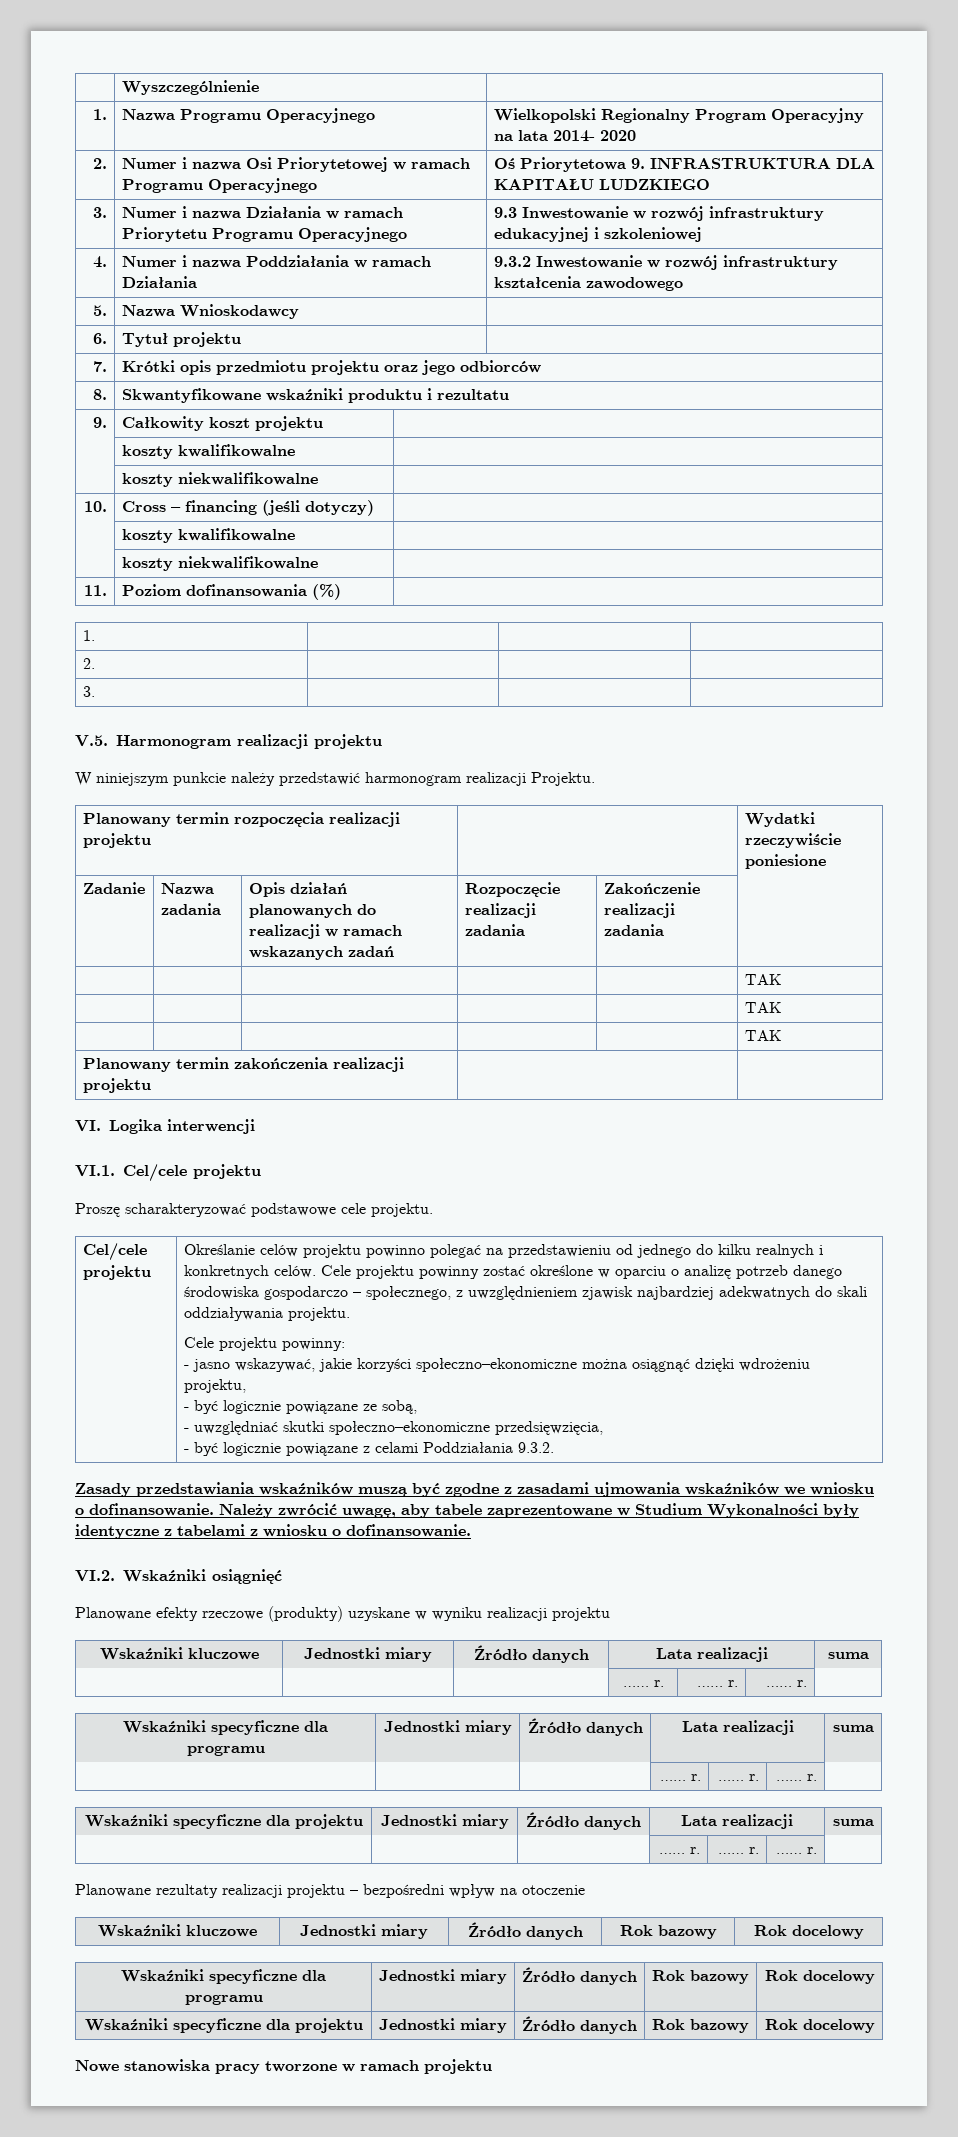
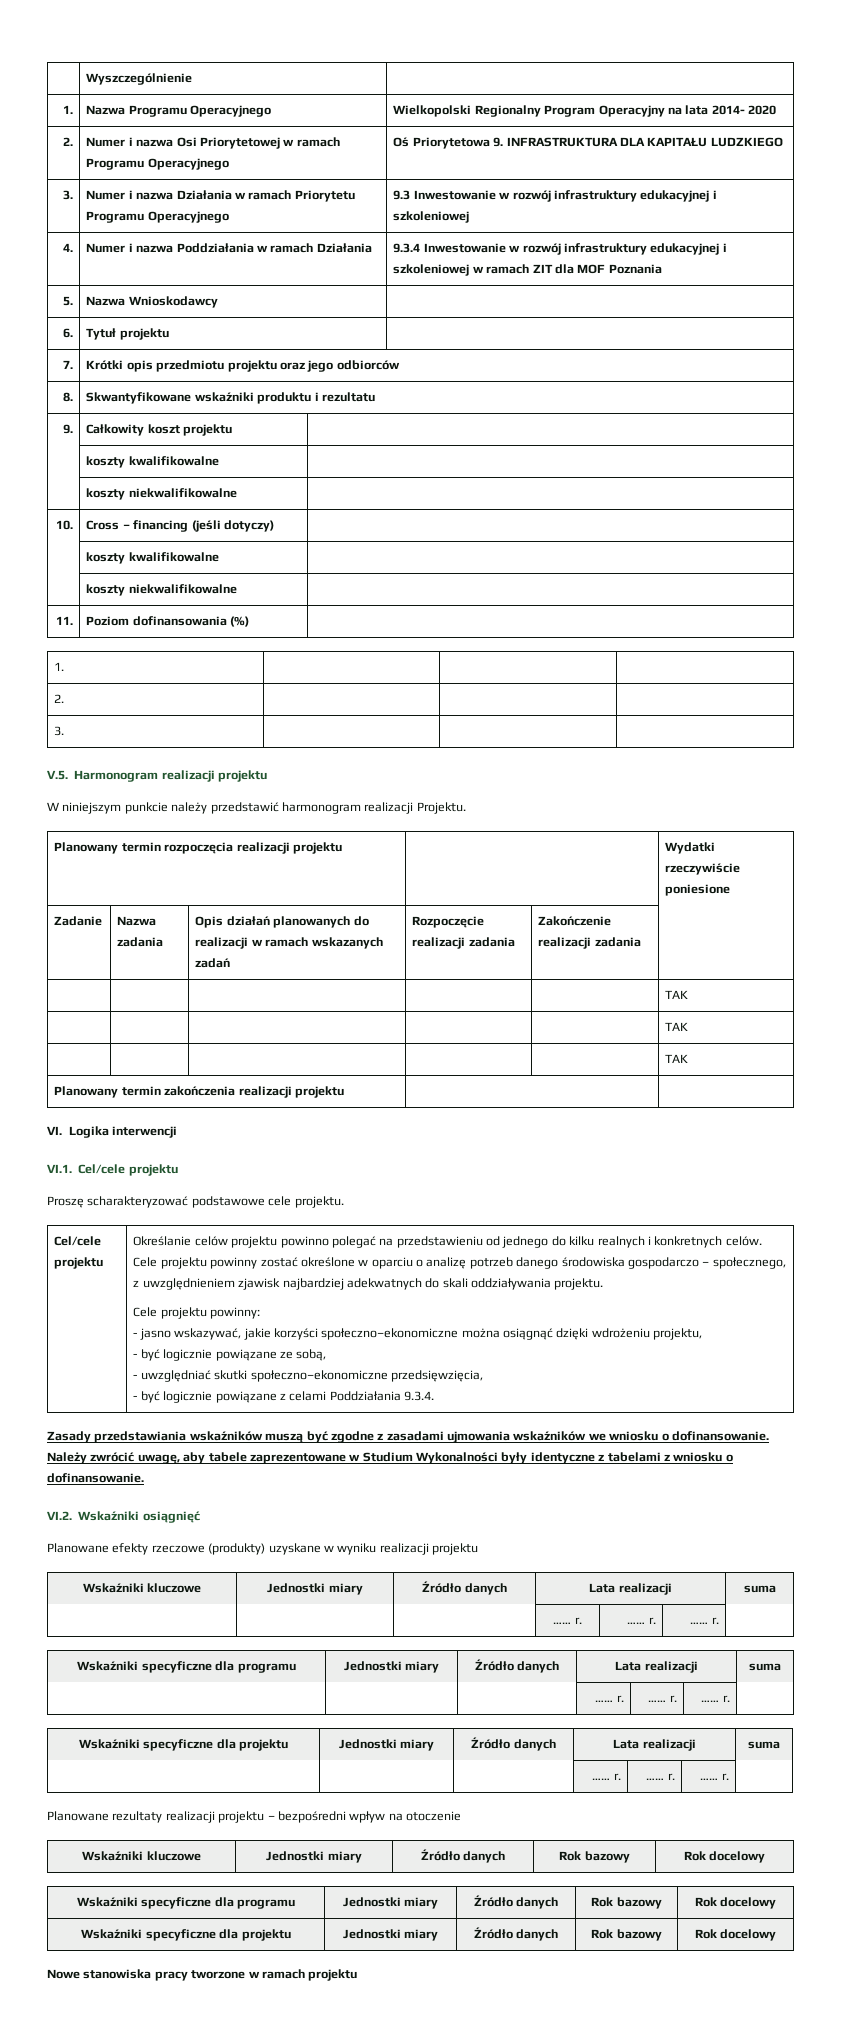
- 4. | Numer i nazwa Poddziałania w ramach Działania | 9.3.2 Inwestowanie w rozwój infrastruktury kształcenia zawodowego
+ 4. | Numer i nazwa Poddziałania w ramach Działania | 9.3.4 Inwestowanie w rozwój infrastruktury edukacyjnej i szkoleniowej w ramach ZIT dla MOF Poznania
- - być logicznie powiązane z celami Poddziałania 9.3.2.
+ - być logicznie powiązane z celami Poddziałania 9.3.4.

